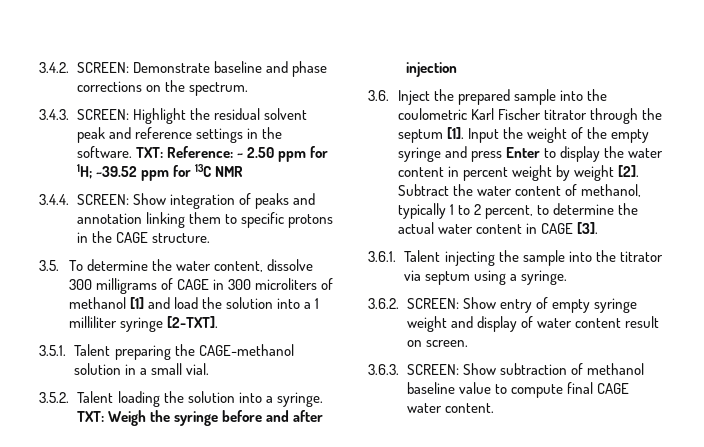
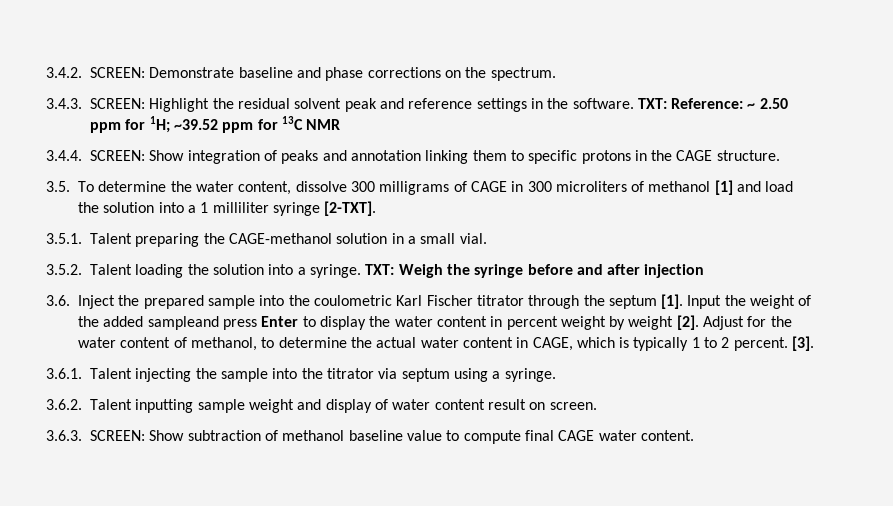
- Input the weight of the empty syringe and press Enter to display the water content in percent weight by weight [2].
+ Input the weight of the added sampleand press Enter to display the water content in percent weight by weight [2].
- Subtract the water content of methanol, typically 1 to 2 percent, to determine the actual water content in CAGE [3].
+ Adjust for the water content of methanol, to determine the actual water content in CAGE, which is typically 1 to 2 percent. [3].
- 3.6.2. SCREEN: Show entry of empty syringe weight and display of water content result on screen.
+ 3.6.2. Talent inputting sample weight and display of water content result on screen.

